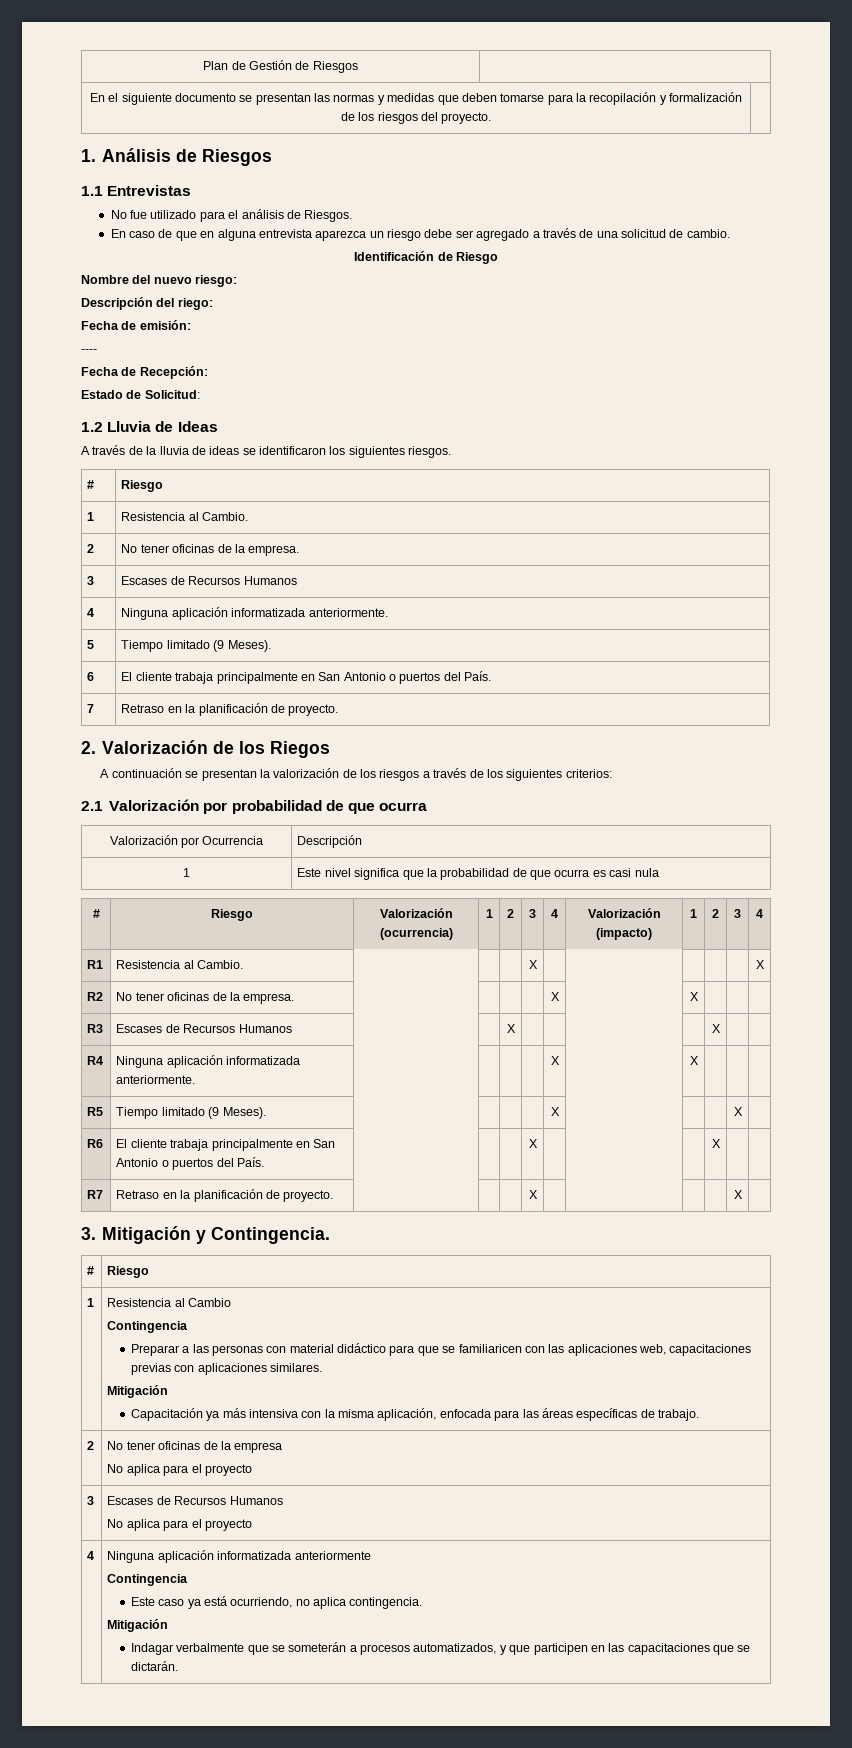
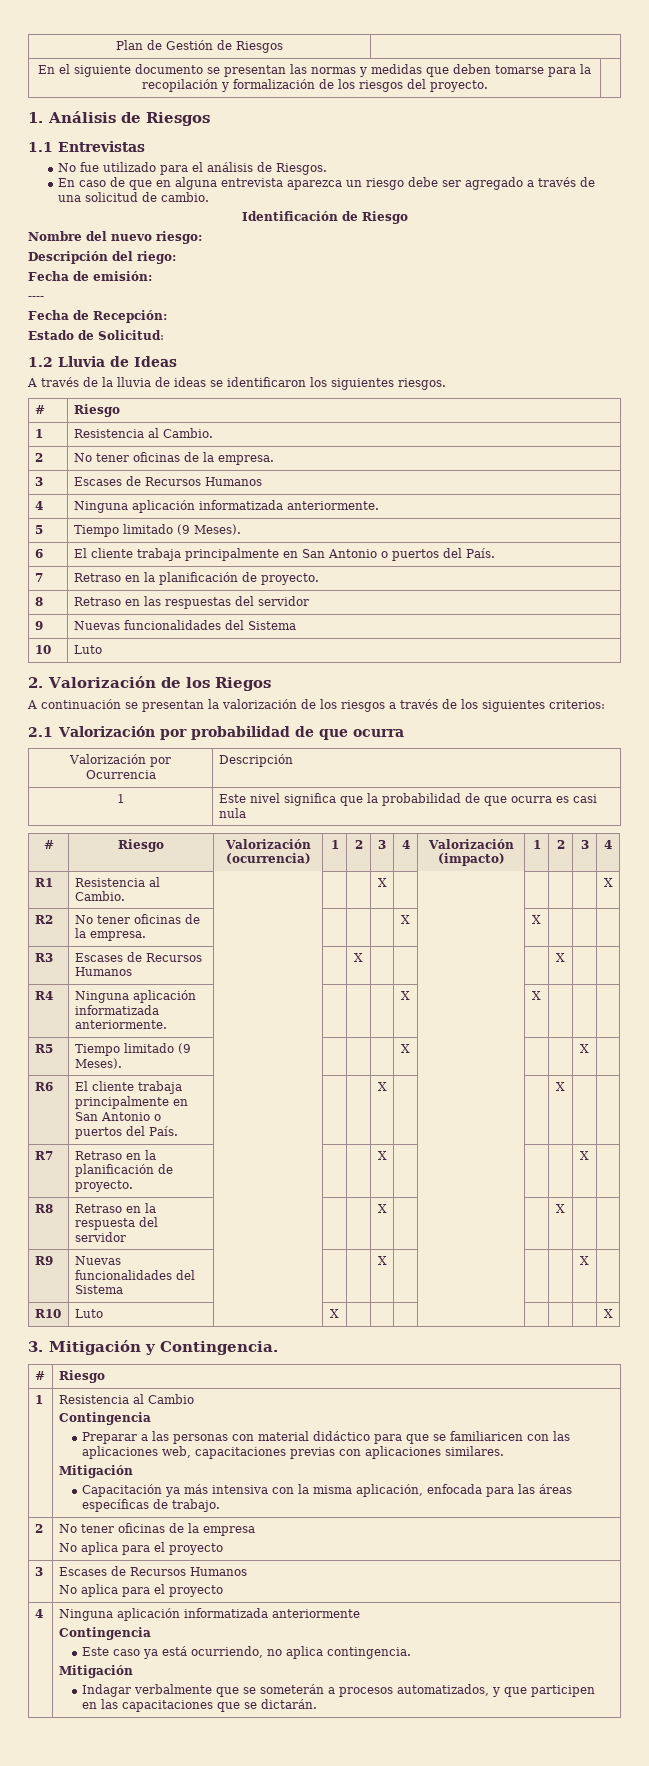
+ 8 | Retraso en las respuestas del servidor
+ 9 | Nuevas funcionalidades del Sistema
+ 10 | Luto
+ R8 | Retraso en la respuesta del servidor | | | | X | | | | X | |
+ R9 | Nuevas funcionalidades del Sistema | | | | X | | | | | X |
+ R10 | Luto | | X | | | | | | | | X

